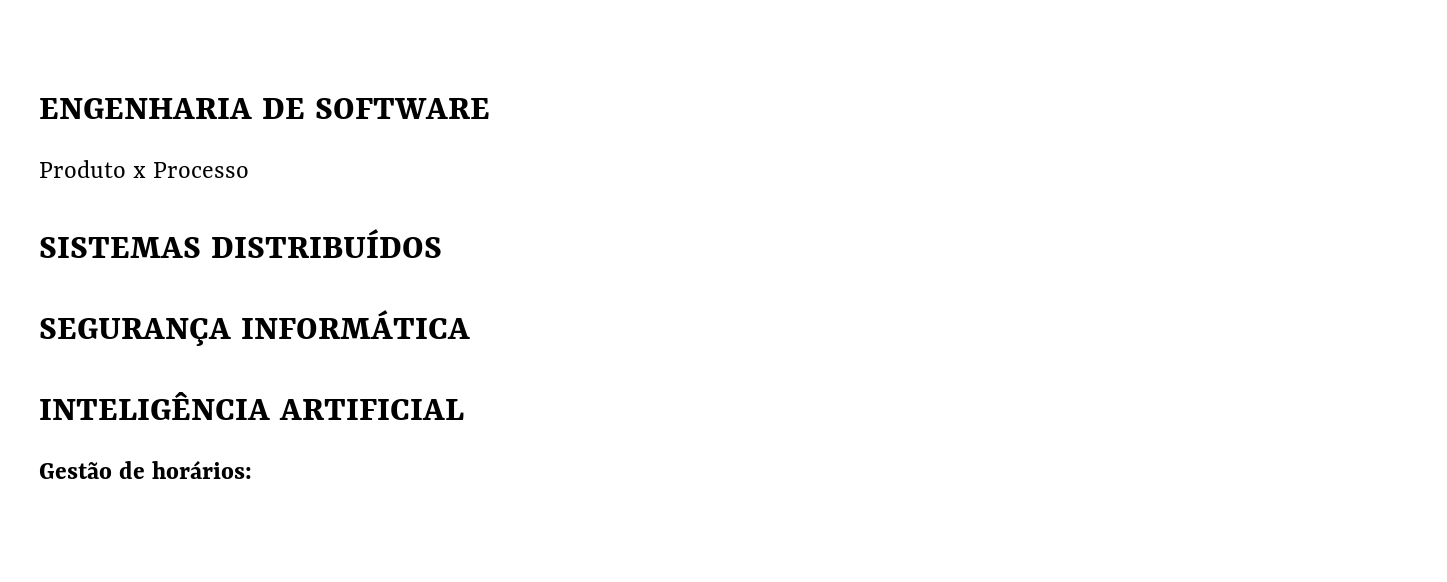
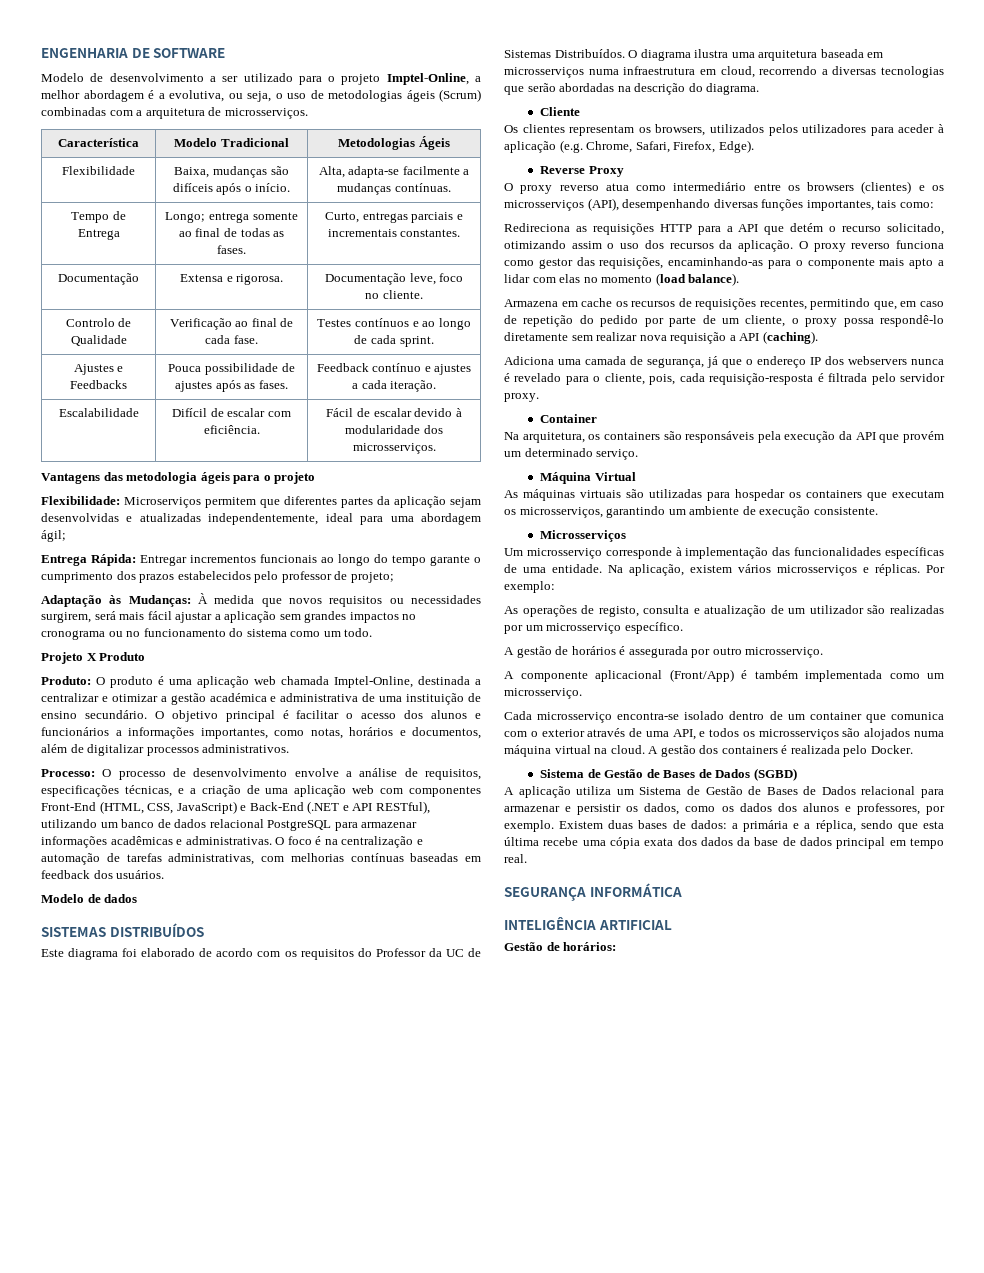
- Produto x Processo
+ Modelo de desenvolvimento a ser utilizado para o projeto Imptel-Online, a melhor abordagem é a evolutiva, ou seja, o uso de metodologias ágeis (Scrum) combinadas com a arquitetura de microsserviços.
+ Característica | Modelo Tradicional | Metodologias Ágeis
+ Flexibilidade | Baixa, mudanças são difíceis após o início. | Alta, adapta-se facilmente a mudanças contínuas.
+ Tempo de Entrega | Longo; entrega somente ao final de todas as fases. | Curto, entregas parciais e incrementais constantes.
+ Documentação | Extensa e rigorosa. | Documentação leve, foco no cliente.
+ Controlo de Qualidade | Verificação ao final de cada fase. | Testes contínuos e ao longo de cada sprint.
+ Ajustes e Feedbacks | Pouca possibilidade de ajustes após as fases. | Feedback contínuo e ajustes a cada iteração.
+ Escalabilidade | Difícil de escalar com eficiência. | Fácil de escalar devido à modularidade dos microsserviços.
+ Vantagens das metodologia ágeis para o projeto
+ Flexibilidade: Microserviços permitem que diferentes partes da aplicação sejam desenvolvidas e atualizadas independentemente, ideal para uma abordagem ágil;
+ Entrega Rápida: Entregar incrementos funcionais ao longo do tempo garante o cumprimento dos prazos estabelecidos pelo professor de projeto;
+ Adaptação às Mudanças: À medida que novos requisitos ou necessidades surgirem, será mais fácil ajustar a aplicação sem grandes impactos no cronograma ou no funcionamento do sistema como um todo.
+ Projeto X Produto
+ Produto: O produto é uma aplicação web chamada Imptel-Online, destinada a centralizar e otimizar a gestão académica e administrativa de uma instituição de ensino secundário. O objetivo principal é facilitar o acesso dos alunos e funcionários a informações importantes, como notas, horários e documentos, além de digitalizar processos administrativos.
+ Processo: O processo de desenvolvimento envolve a análise de requisitos, especificações técnicas, e a criação de uma aplicação web com componentes Front-End (HTML, CSS, JavaScript) e Back-End (.NET e API RESTful), utilizando um banco de dados relacional PostgreSQL para armazenar informações acadêmicas e administrativas. O foco é na centralização e automação de tarefas administrativas, com melhorias contínuas baseadas em feedback dos usuários.
+ Modelo de dados
  SISTEMAS DISTRIBUÍDOS
+ Este diagrama foi elaborado de acordo com os requisitos do Professor da UC de Sistemas Distribuídos. O diagrama ilustra uma arquitetura baseada em microsserviços numa infraestrutura em cloud, recorrendo a diversas tecnologias que serão abordadas na descrição do diagrama.
+ Cliente
+ Os clientes representam os browsers, utilizados pelos utilizadores para aceder à aplicação (e.g. Chrome, Safari, Firefox, Edge).
+ Reverse Proxy
+ O proxy reverso atua como intermediário entre os browsers (clientes) e os microsserviços (API), desempenhando diversas funções importantes, tais como:
+ Redireciona as requisições HTTP para a API que detém o recurso solicitado, otimizando assim o uso dos recursos da aplicação. O proxy reverso funciona como gestor das requisições, encaminhando-as para o componente mais apto a lidar com elas no momento (load balance).
+ Armazena em cache os recursos de requisições recentes, permitindo que, em caso de repetição do pedido por parte de um cliente, o proxy possa respondê-lo diretamente sem realizar nova requisição a API (caching).
+ Adiciona uma camada de segurança, já que o endereço IP dos webservers nunca é revelado para o cliente, pois, cada requisição-resposta é filtrada pelo servidor proxy.
+ Container
+ Na arquitetura, os containers são responsáveis pela execução da API que provém um determinado serviço.
+ Máquina Virtual
+ As máquinas virtuais são utilizadas para hospedar os containers que executam os microsserviços, garantindo um ambiente de execução consistente.
+ Microsserviços
+ Um microsserviço corresponde à implementação das funcionalidades específicas de uma entidade. Na aplicação, existem vários microsserviços e réplicas. Por exemplo:
+ As operações de registo, consulta e atualização de um utilizador são realizadas por um microsserviço específico.
+ A gestão de horários é assegurada por outro microsserviço.
+ A componente aplicacional (Front/App) é também implementada como um microsserviço.
+ Cada microsserviço encontra-se isolado dentro de um container que comunica com o exterior através de uma API, e todos os microsserviços são alojados numa máquina virtual na cloud. A gestão dos containers é realizada pelo Docker.
+ Sistema de Gestão de Bases de Dados (SGBD)
+ A aplicação utiliza um Sistema de Gestão de Bases de Dados relacional para armazenar e persistir os dados, como os dados dos alunos e professores, por exemplo. Existem duas bases de dados: a primária e a réplica, sendo que esta última recebe uma cópia exata dos dados da base de dados principal em tempo real.

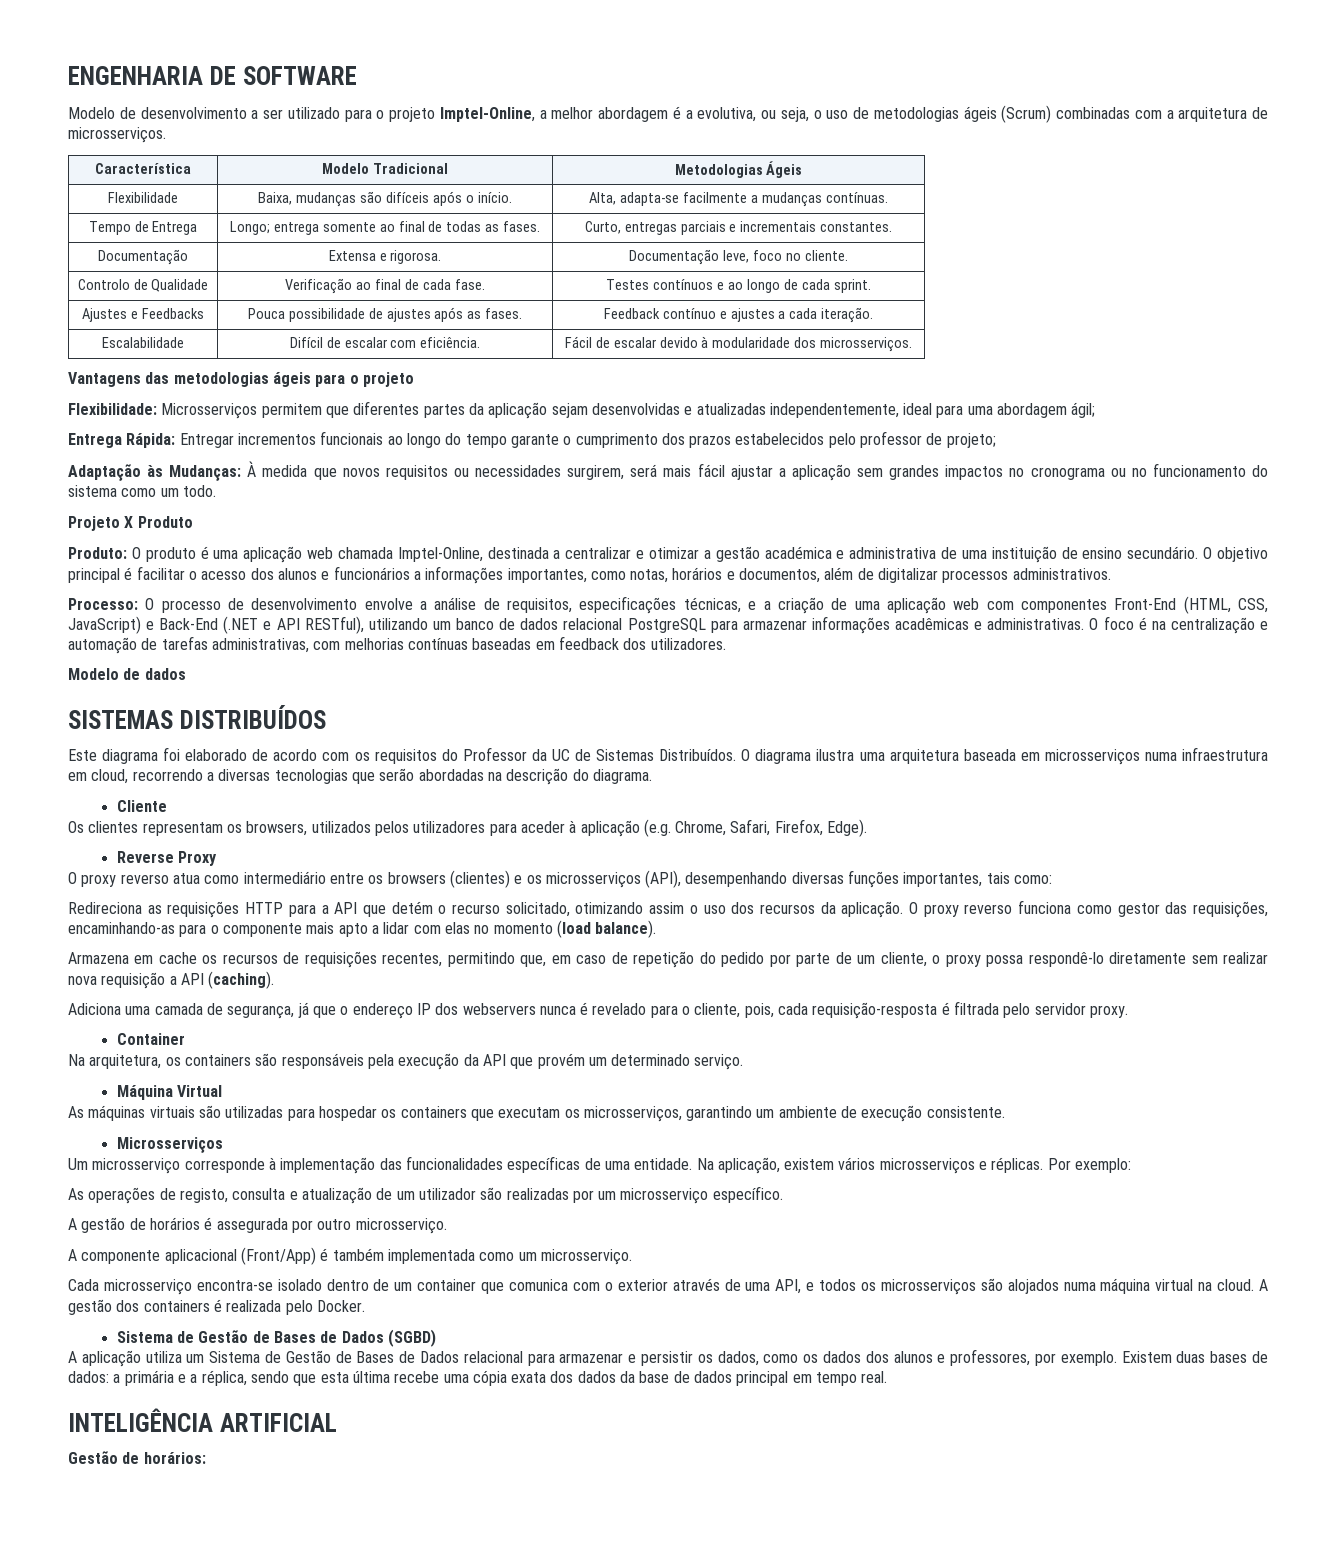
- Vantagens das metodologia ágeis para o projeto
+ Vantagens das metodologias ágeis para o projeto
- Flexibilidade: Microserviços permitem que diferentes partes da aplicação sejam desenvolvidas e atualizadas independentemente, ideal para uma abordagem ágil;
+ Flexibilidade: Microsserviços permitem que diferentes partes da aplicação sejam desenvolvidas e atualizadas independentemente, ideal para uma abordagem ágil;
- O foco é na centralização e automação de tarefas administrativas, com melhorias contínuas baseadas em feedback dos usuários.
+ O foco é na centralização e automação de tarefas administrativas, com melhorias contínuas baseadas em feedback dos utilizadores.
- SEGURANÇA INFORMÁTICA

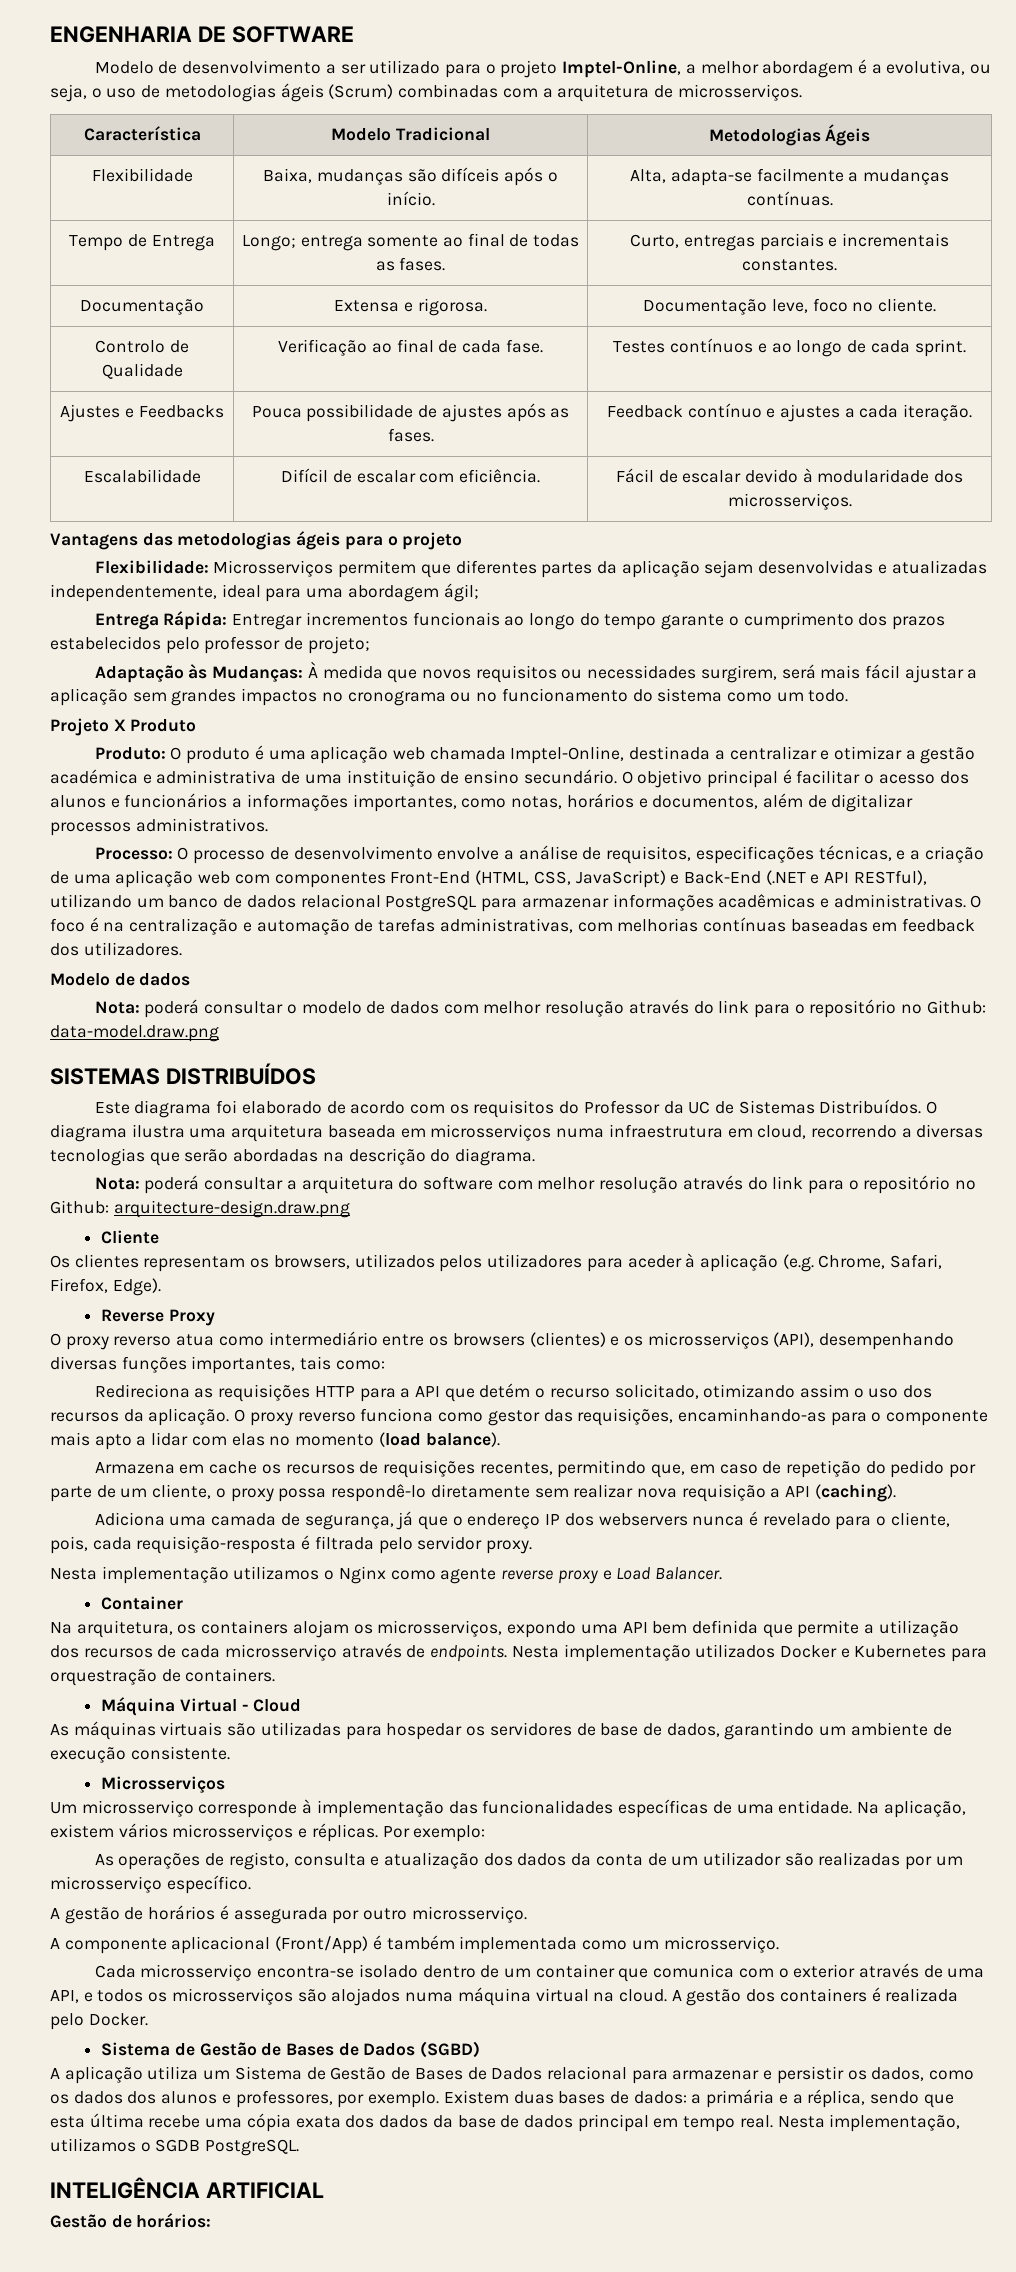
+ Nota: poderá consultar o modelo de dados com melhor resolução através do link para o repositório no Github: data-model.draw.png
+ Nota: poderá consultar a arquitetura do software com melhor resolução através do link para o repositório no Github: arquitecture-design.draw.png
+ Nesta implementação utilizamos o Nginx como agente reverse proxy e Load Balancer.
- Na arquitetura, os containers são responsáveis pela execução da API que provém um determinado serviço.
+ Na arquitetura, os containers alojam os microsserviços, expondo uma API bem definida que permite a utilização dos recursos de cada microsserviço através de endpoints. Nesta implementação utilizados Docker e Kubernetes para orquestração de containers.
- Máquina Virtual
+ Máquina Virtual - Cloud
- As máquinas virtuais são utilizadas para hospedar os containers que executam os microsserviços, garantindo um ambiente de execução consistente.
+ As máquinas virtuais são utilizadas para hospedar os servidores de base de dados, garantindo um ambiente de execução consistente.
- As operações de registo, consulta e atualização de um utilizador são realizadas por um microsserviço específico.
+ As operações de registo, consulta e atualização dos dados da conta de um utilizador são realizadas por um microsserviço específico.
+ Nesta implementação, utilizamos o SGDB PostgreSQL.

